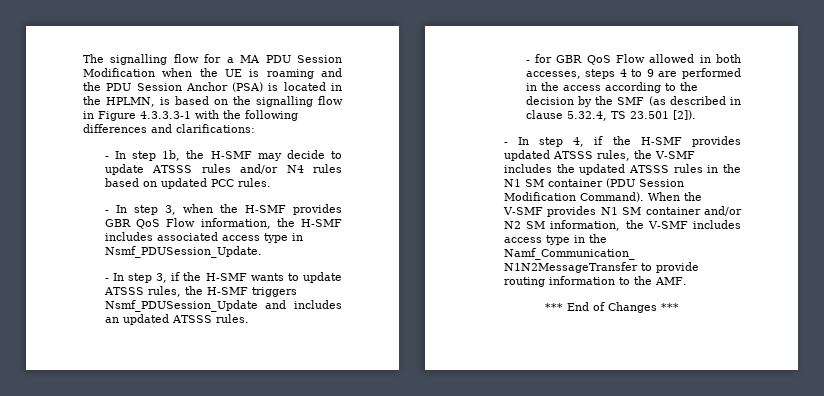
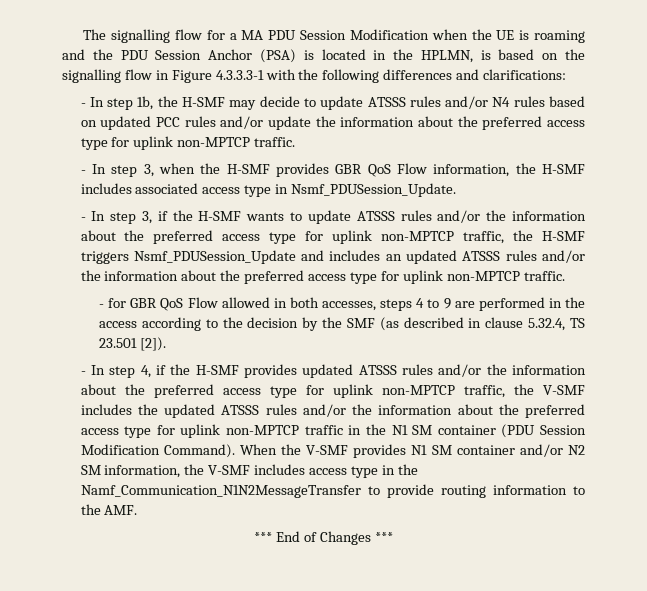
- - In step 1b, the H-SMF may decide to update ATSSS rules and/or N4 rules based on updated PCC rules.
+ - In step 1b, the H-SMF may decide to update ATSSS rules and/or N4 rules based on updated PCC rules and/or update the information about the preferred access type for uplink non-MPTCP traffic.
- - In step 3, if the H-SMF wants to update ATSSS rules, the H-SMF triggers Nsmf_PDUSession_Update and includes an updated ATSSS rules.
+ - In step 3, if the H-SMF wants to update ATSSS rules and/or the information about the preferred access type for uplink non-MPTCP traffic, the H-SMF triggers Nsmf_PDUSession_Update and includes an updated ATSSS rules and/or the information about the preferred access type for uplink non-MPTCP traffic.
- - In step 4, if the H-SMF provides updated ATSSS rules, the V-SMF includes the updated ATSSS rules in the N1 SM container (PDU Session Modification Command).
+ - In step 4, if the H-SMF provides updated ATSSS rules and/or the information about the preferred access type for uplink non-MPTCP traffic, the V-SMF includes the updated ATSSS rules and/or the information about the preferred access type for uplink non-MPTCP traffic in the N1 SM container (PDU Session Modification Command).

